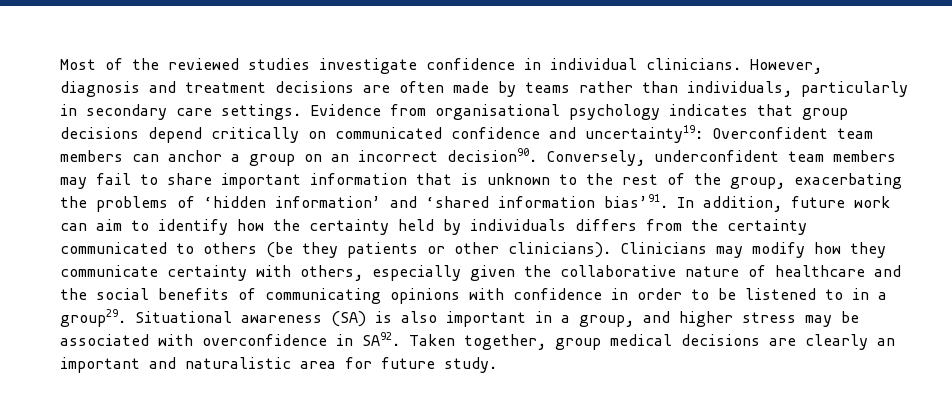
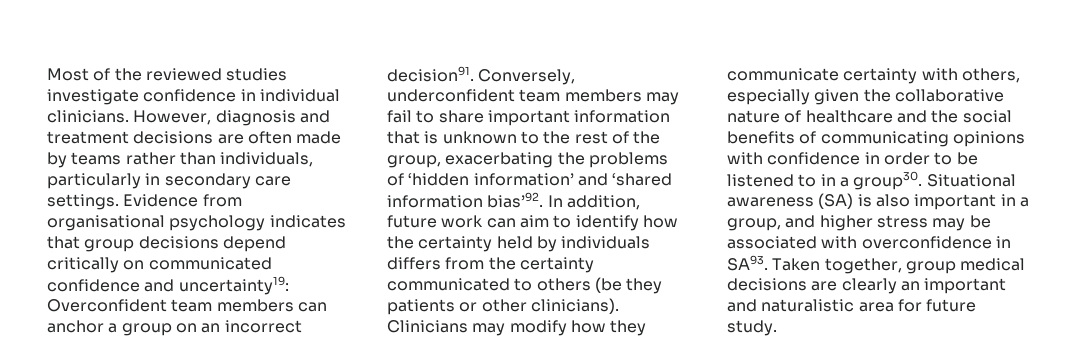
- Evidence from organisational psychology indicates that group decisions depend critically on communicated confidence and uncertainty19: Overconfident team members can anchor a group on an incorrect decision90.
+ Evidence from organisational psychology indicates that group decisions depend critically on communicated confidence and uncertainty19: Overconfident team members can anchor a group on an incorrect decision91.
- Conversely, underconfident team members may fail to share important information that is unknown to the rest of the group, exacerbating the problems of ‘hidden information’ and ‘shared information bias’91.
+ Conversely, underconfident team members may fail to share important information that is unknown to the rest of the group, exacerbating the problems of ‘hidden information’ and ‘shared information bias’92.
- Clinicians may modify how they communicate certainty with others, especially given the collaborative nature of healthcare and the social benefits of communicating opinions with confidence in order to be listened to in a group29.
+ Clinicians may modify how they communicate certainty with others, especially given the collaborative nature of healthcare and the social benefits of communicating opinions with confidence in order to be listened to in a group30.
- Situational awareness (SA) is also important in a group, and higher stress may be associated with overconfidence in SA92.
+ Situational awareness (SA) is also important in a group, and higher stress may be associated with overconfidence in SA93.

